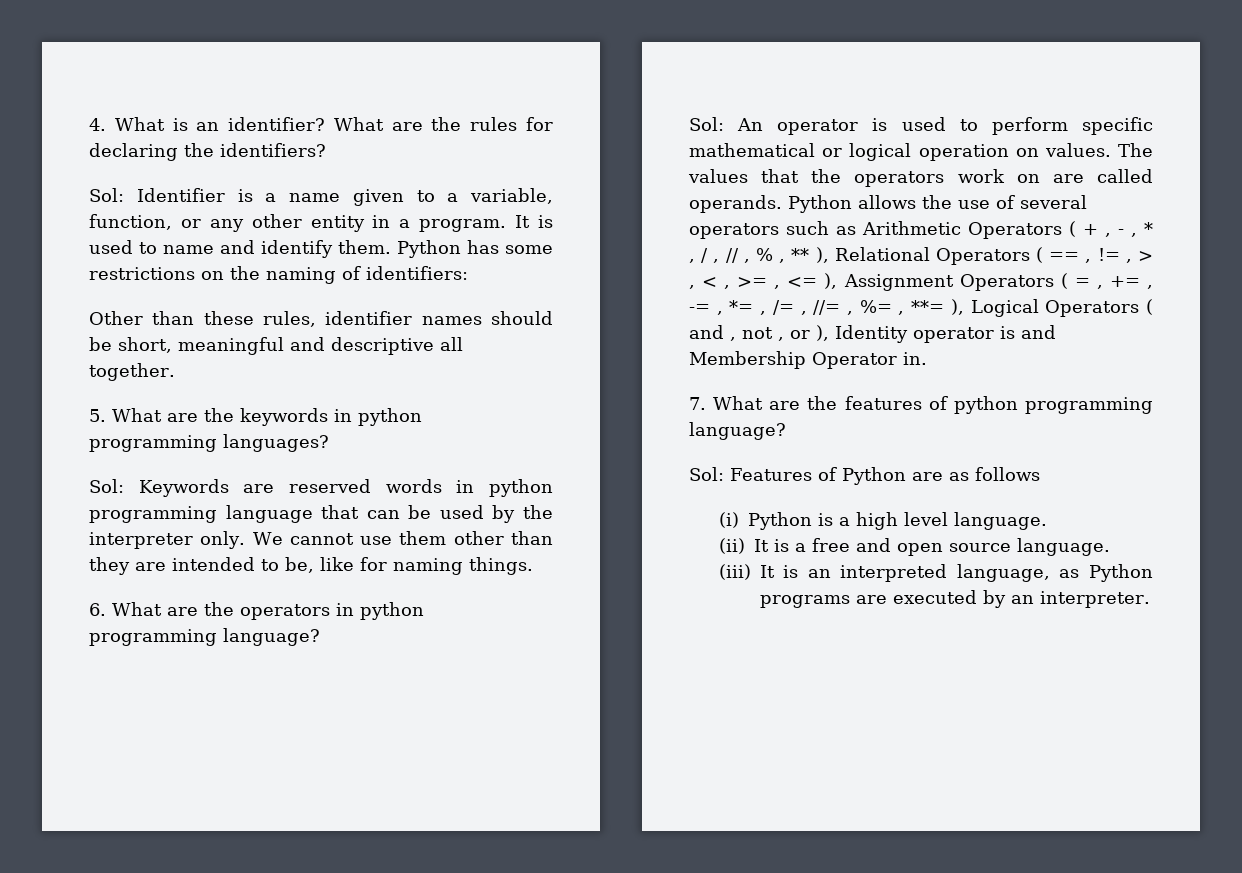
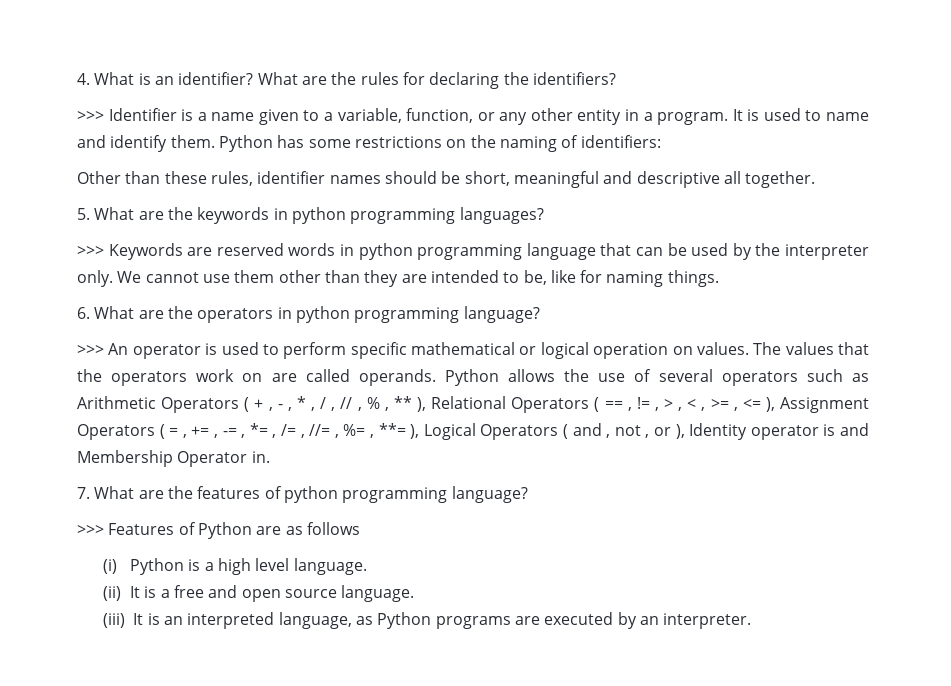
- Sol: Identifier is a name given to a variable, function, or any other entity in a program.
+ >>> Identifier is a name given to a variable, function, or any other entity in a program.
- Sol: Keywords are reserved words in python programming language that can be used by the interpreter only.
+ >>> Keywords are reserved words in python programming language that can be used by the interpreter only.
- Sol: An operator is used to perform specific mathematical or logical operation on values.
+ >>> An operator is used to perform specific mathematical or logical operation on values.
- Sol: Features of Python are as follows
+ >>> Features of Python are as follows

